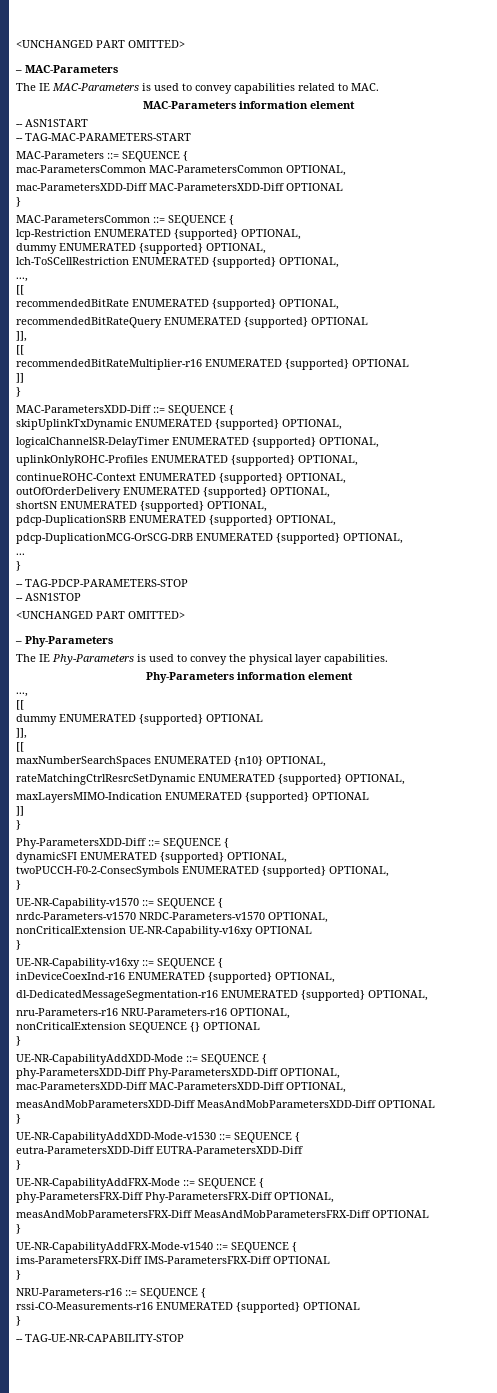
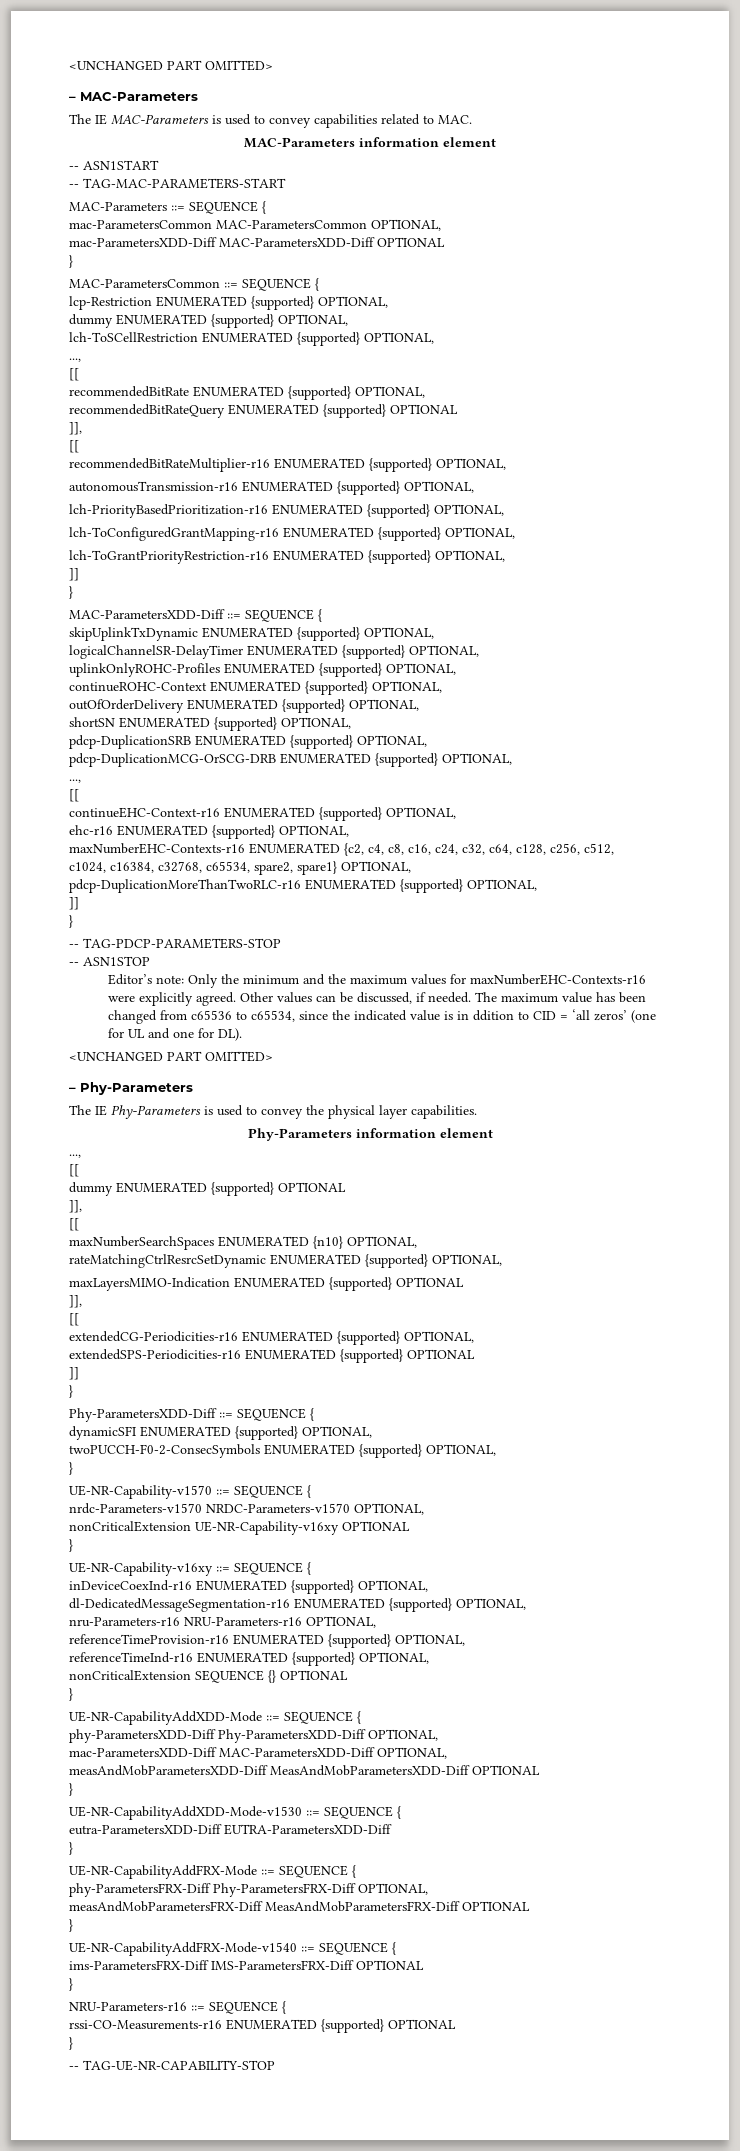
- recommendedBitRateMultiplier-r16 ENUMERATED {supported} OPTIONAL
+ recommendedBitRateMultiplier-r16 ENUMERATED {supported} OPTIONAL,
+ autonomousTransmission-r16 ENUMERATED {supported} OPTIONAL,
+ lch-PriorityBasedPrioritization-r16 ENUMERATED {supported} OPTIONAL,
+ lch-ToConfiguredGrantMapping-r16 ENUMERATED {supported} OPTIONAL,
+ lch-ToGrantPriorityRestriction-r16 ENUMERATED {supported} OPTIONAL,
  pdcp-DuplicationMCG-OrSCG-DRB ENUMERATED {supported} OPTIONAL,
- ...
+ ...,
+ [[
+ continueEHC-Context-r16 ENUMERATED {supported} OPTIONAL,
+ ehc-r16 ENUMERATED {supported} OPTIONAL,
+ maxNumberEHC-Contexts-r16 ENUMERATED {c2, c4, c8, c16, c24, c32, c64, c128, c256, c512,
+ c1024, c16384, c32768, c65534, spare2, spare1} OPTIONAL,
+ pdcp-DuplicationMoreThanTwoRLC-r16 ENUMERATED {supported} OPTIONAL,
+ ]]
+ Editor’s note: Only the minimum and the maximum values for maxNumberEHC-Contexts-r16 were explicitly agreed. Other values can be discussed, if needed. The maximum value has been changed from c65536 to c65534, since the indicated value is in ddition to CID = ‘all zeros’ (one for UL and one for DL).
  maxLayersMIMO-Indication ENUMERATED {supported} OPTIONAL
+ ]],
+ [[
+ extendedCG-Periodicities-r16 ENUMERATED {supported} OPTIONAL,
+ extendedSPS-Periodicities-r16 ENUMERATED {supported} OPTIONAL
+ referenceTimeProvision-r16 ENUMERATED {supported} OPTIONAL,
+ referenceTimeInd-r16 ENUMERATED {supported} OPTIONAL,

